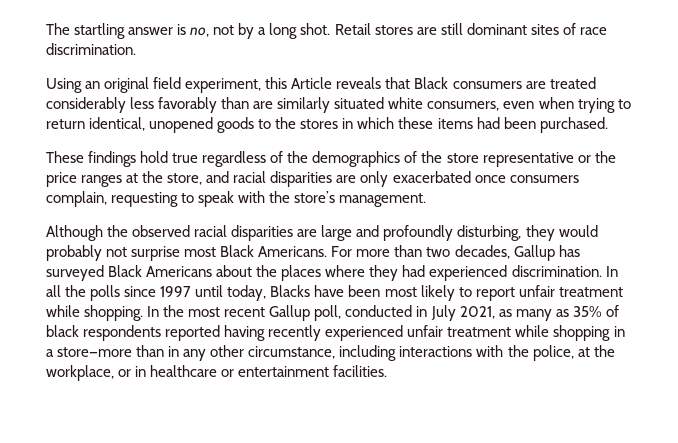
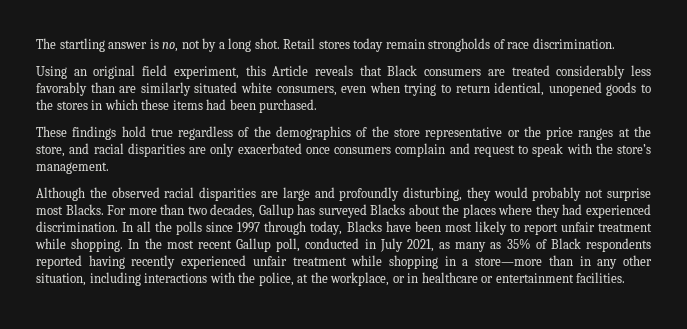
- Retail stores are still dominant sites of race discrimination.
+ Retail stores today remain strongholds of race discrimination.
- These findings hold true regardless of the demographics of the store representative or the price ranges at the store, and racial disparities are only exacerbated once consumers complain, requesting to speak with the store’s management.
+ These findings hold true regardless of the demographics of the store representative or the price ranges at the store, and racial disparities are only exacerbated once consumers complain and request to speak with the store’s management.
- Although the observed racial disparities are large and profoundly disturbing, they would probably not surprise most Black Americans.
+ Although the observed racial disparities are large and profoundly disturbing, they would probably not surprise most Blacks.
- For more than two decades, Gallup has surveyed Black Americans about the places where they had experienced discrimination.
+ For more than two decades, Gallup has surveyed Blacks about the places where they had experienced discrimination.
- In all the polls since 1997 until today, Blacks have been most likely to report unfair treatment while shopping.
+ In all the polls since 1997 through today, Blacks have been most likely to report unfair treatment while shopping.
- In the most recent Gallup poll, conducted in July 2021, as many as 35% of black respondents reported having recently experienced unfair treatment while shopping in a store—more than in any other circumstance, including interactions with the police, at the workplace, or in healthcare or entertainment facilities.
+ In the most recent Gallup poll, conducted in July 2021, as many as 35% of Black respondents reported having recently experienced unfair treatment while shopping in a store—more than in any other situation, including interactions with the police, at the workplace, or in healthcare or entertainment facilities.

